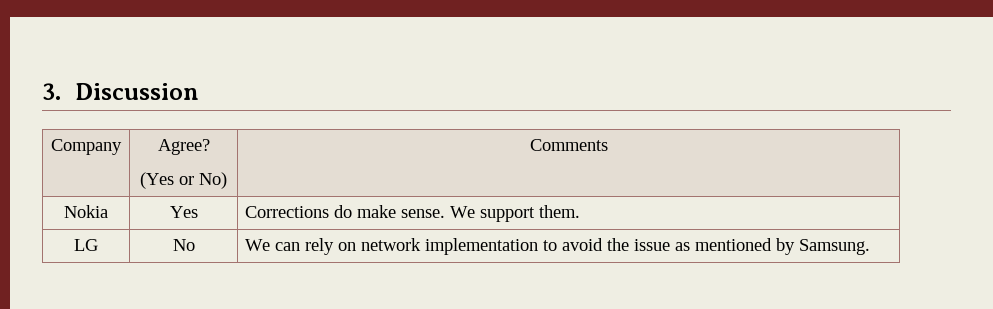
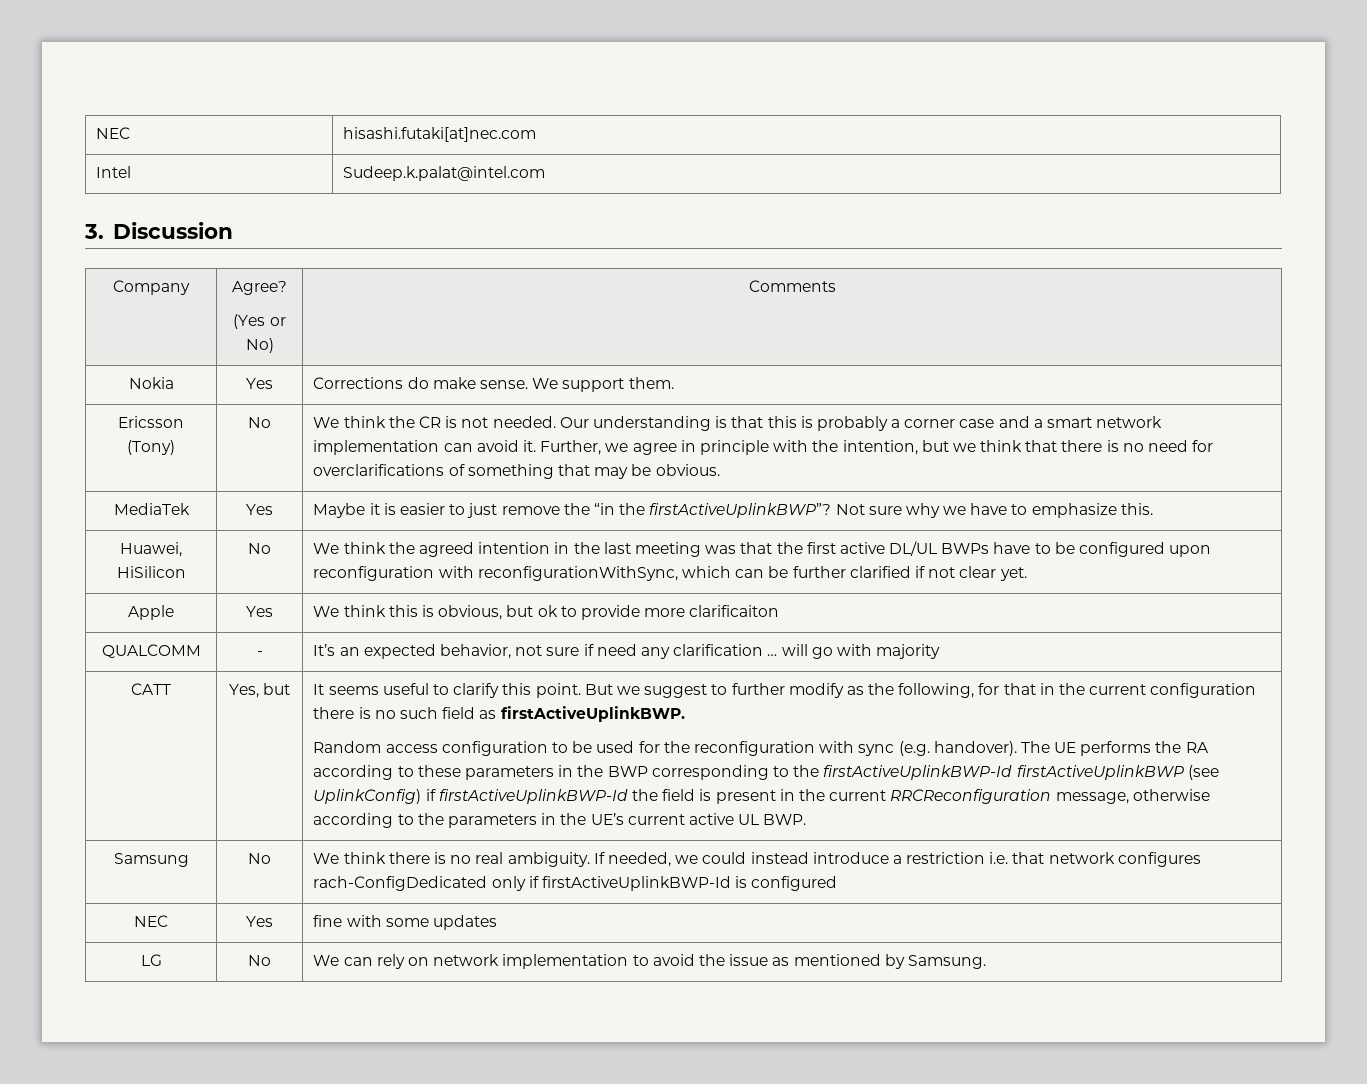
+ NEC | hisashi.futaki[at]nec.com
+ Intel | Sudeep.k.palat@intel.com
+ Ericsson (Tony) | No | We think the CR is not needed. Our understanding is that this is probably a corner case and a smart network implementation can avoid it. Further, we agree in principle with the intention, but we think that there is no need for overclarifications of something that may be obvious.
+ MediaTek | Yes | Maybe it is easier to just remove the “in the firstActiveUplinkBWP”? Not sure why we have to emphasize this.
+ Huawei, HiSilicon | No | We think the agreed intention in the last meeting was that the first active DL/UL BWPs have to be configured upon reconfiguration with reconfigurationWithSync, which can be further clarified if not clear yet.
+ Apple | Yes | We think this is obvious, but ok to provide more clarificaiton
+ QUALCOMM | - | It’s an expected behavior, not sure if need any clarification … will go with majority
+ CATT | Yes, but | It seems useful to clarify this point. But we suggest to further modify as the following, for that in the current configuration there is no such field as firstActiveUplinkBWP.
+ Random access configuration to be used for the reconfiguration with sync (e.g. handover). The UE performs the RA according to these parameters in the BWP corresponding to the firstActiveUplinkBWP-Id firstActiveUplinkBWP (see UplinkConfig) if firstActiveUplinkBWP-Id the field is present in the current RRCReconfiguration message, otherwise according to the parameters in the UE’s current active UL BWP.
+ Samsung | No | We think there is no real ambiguity. If needed, we could instead introduce a restriction i.e. that network configures rach-ConfigDedicated only if firstActiveUplinkBWP-Id is configured
+ NEC | Yes | fine with some updates

